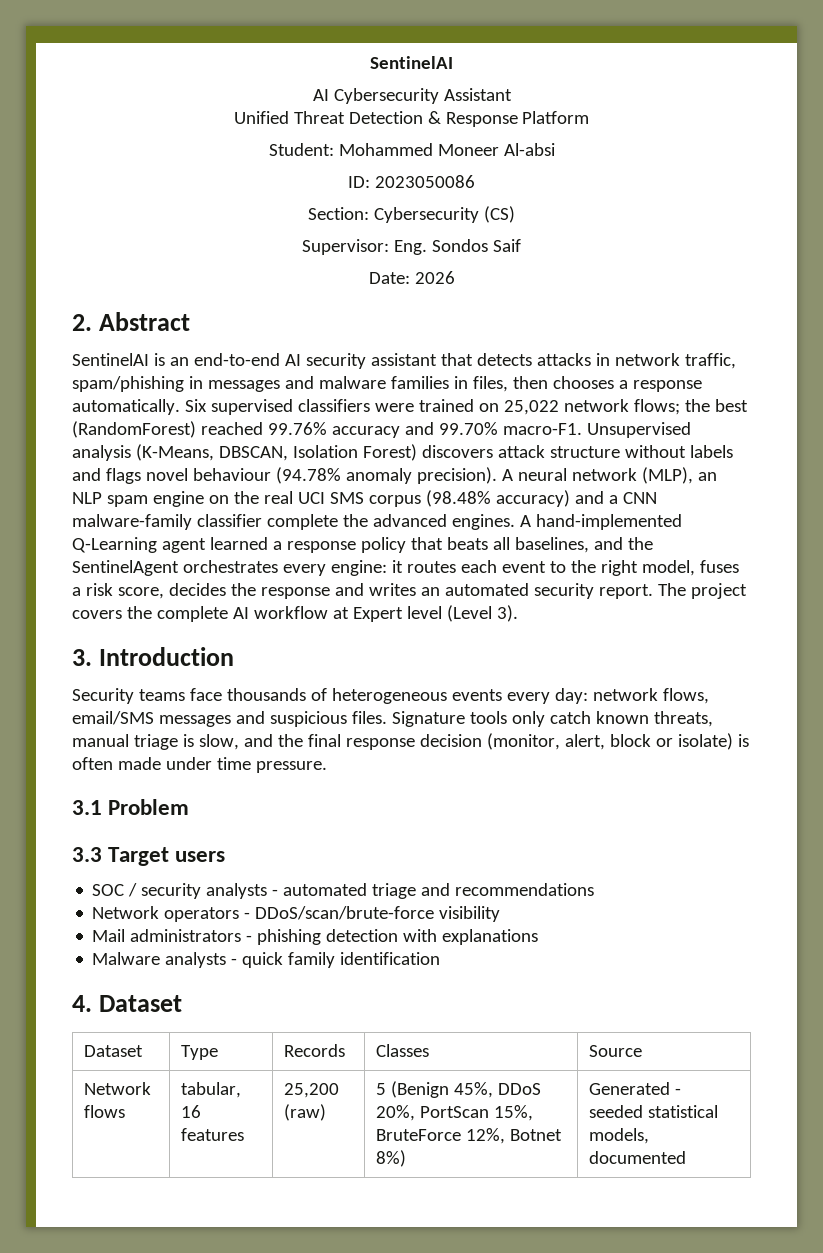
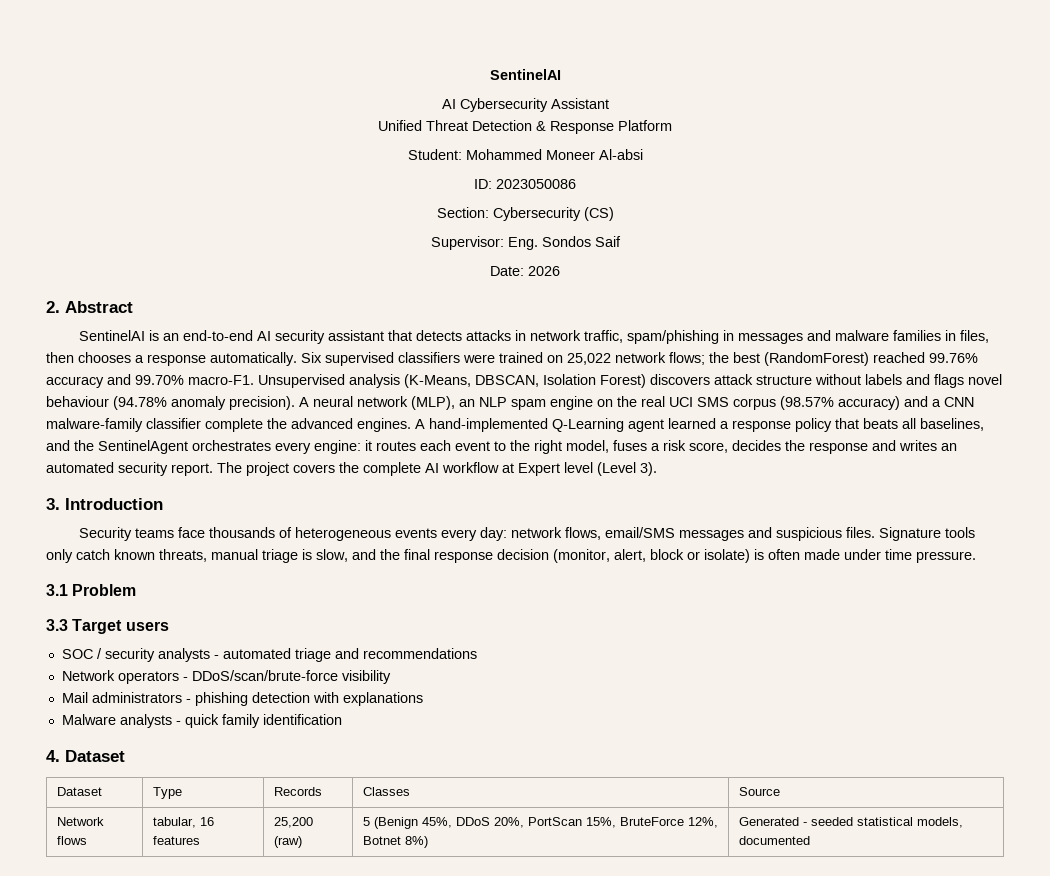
- A neural network (MLP), an NLP spam engine on the real UCI SMS corpus (98.48% accuracy) and a CNN malware-family classifier complete the advanced engines.
+ A neural network (MLP), an NLP spam engine on the real UCI SMS corpus (98.57% accuracy) and a CNN malware-family classifier complete the advanced engines.

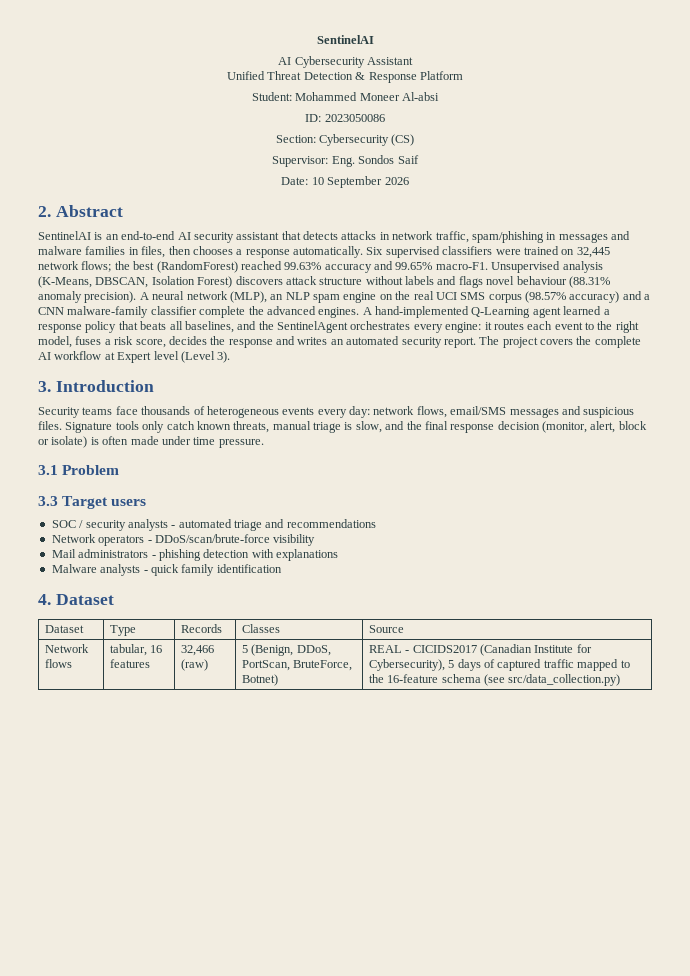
- Date: 2026
+ Date: 10 September 2026
- Six supervised classifiers were trained on 25,022 network flows; the best (RandomForest) reached 99.76% accuracy and 99.70% macro-F1.
+ Six supervised classifiers were trained on 32,445 network flows; the best (RandomForest) reached 99.63% accuracy and 99.65% macro-F1.
- Unsupervised analysis (K-Means, DBSCAN, Isolation Forest) discovers attack structure without labels and flags novel behaviour (94.78% anomaly precision).
+ Unsupervised analysis (K-Means, DBSCAN, Isolation Forest) discovers attack structure without labels and flags novel behaviour (88.31% anomaly precision).
- Network flows | tabular, 16 features | 25,200 (raw) | 5 (Benign 45%, DDoS 20%, PortScan 15%, BruteForce 12%, Botnet 8%) | Generated - seeded statistical models, documented
+ Network flows | tabular, 16 features | 32,466 (raw) | 5 (Benign, DDoS, PortScan, BruteForce, Botnet) | REAL - CICIDS2017 (Canadian Institute for Cybersecurity), 5 days of captured traffic mapped to the 16-feature schema (see src/data_collection.py)

